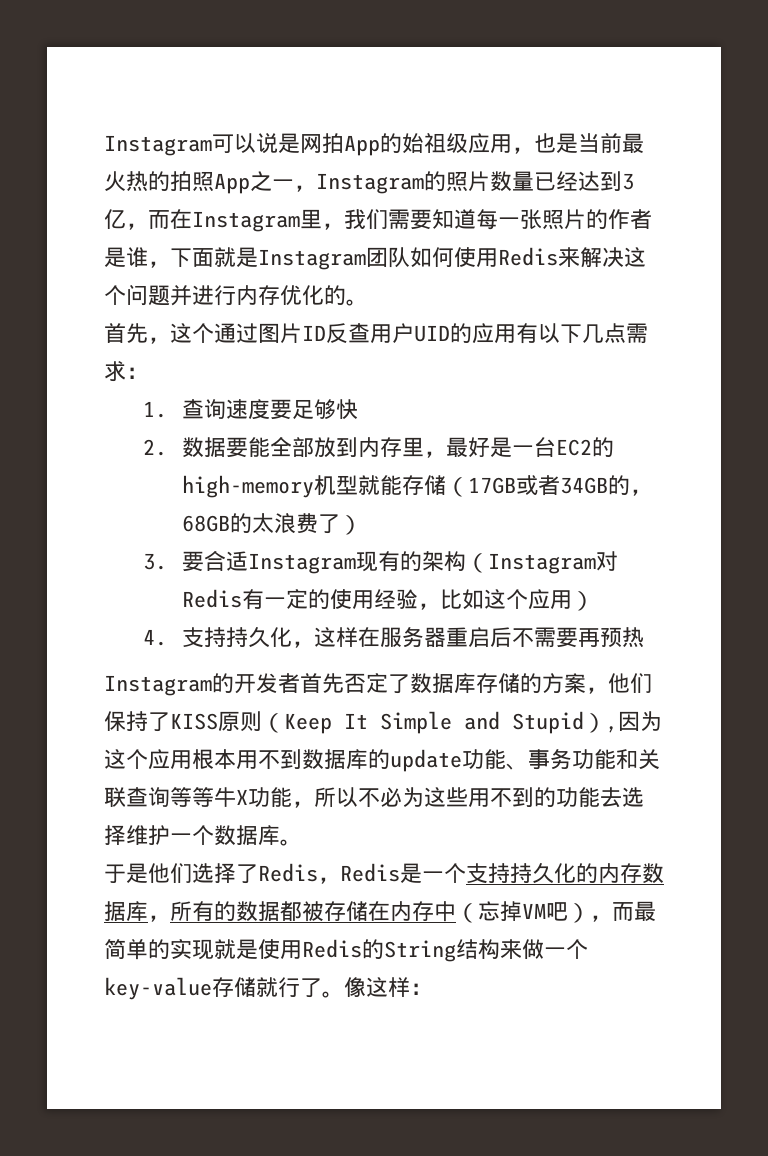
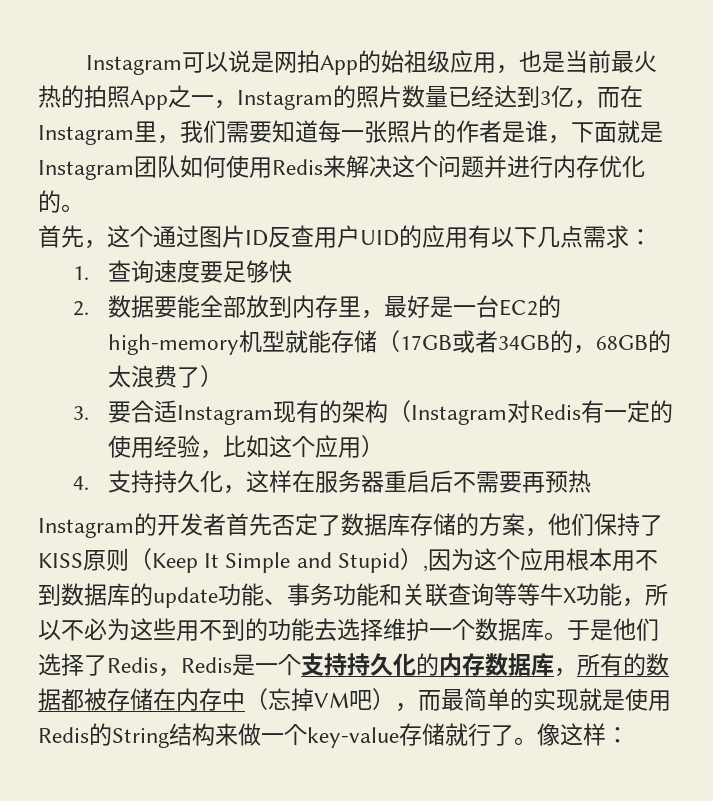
- Instagram的开发者首先否定了数据库存储的方案，他们保持了KISS原则（Keep It Simple and Stupid）,因为这个应用根本用不到数据库的update功能、事务功能和关联查询等等牛X功能，所以不必为这些用不到的功能去选择维护一个数据库。
- 于是他们选择了Redis，Redis是一个支持持久化的内存数据库，所有的数据都被存储在内存中（忘掉VM吧），而最简单的实现就是使用Redis的String结构来做一个key-value存储就行了。
+ Instagram的开发者首先否定了数据库存储的方案，他们保持了KISS原则（Keep It Simple and Stupid）,因为这个应用根本用不到数据库的update功能、事务功能和关联查询等等牛X功能，所以不必为这些用不到的功能去选择维护一个数据库。于是他们选择了Redis，Redis是一个支持持久化的内存数据库，所有的数据都被存储在内存中（忘掉VM吧），而最简单的实现就是使用Redis的String结构来做一个key-value存储就行了。

